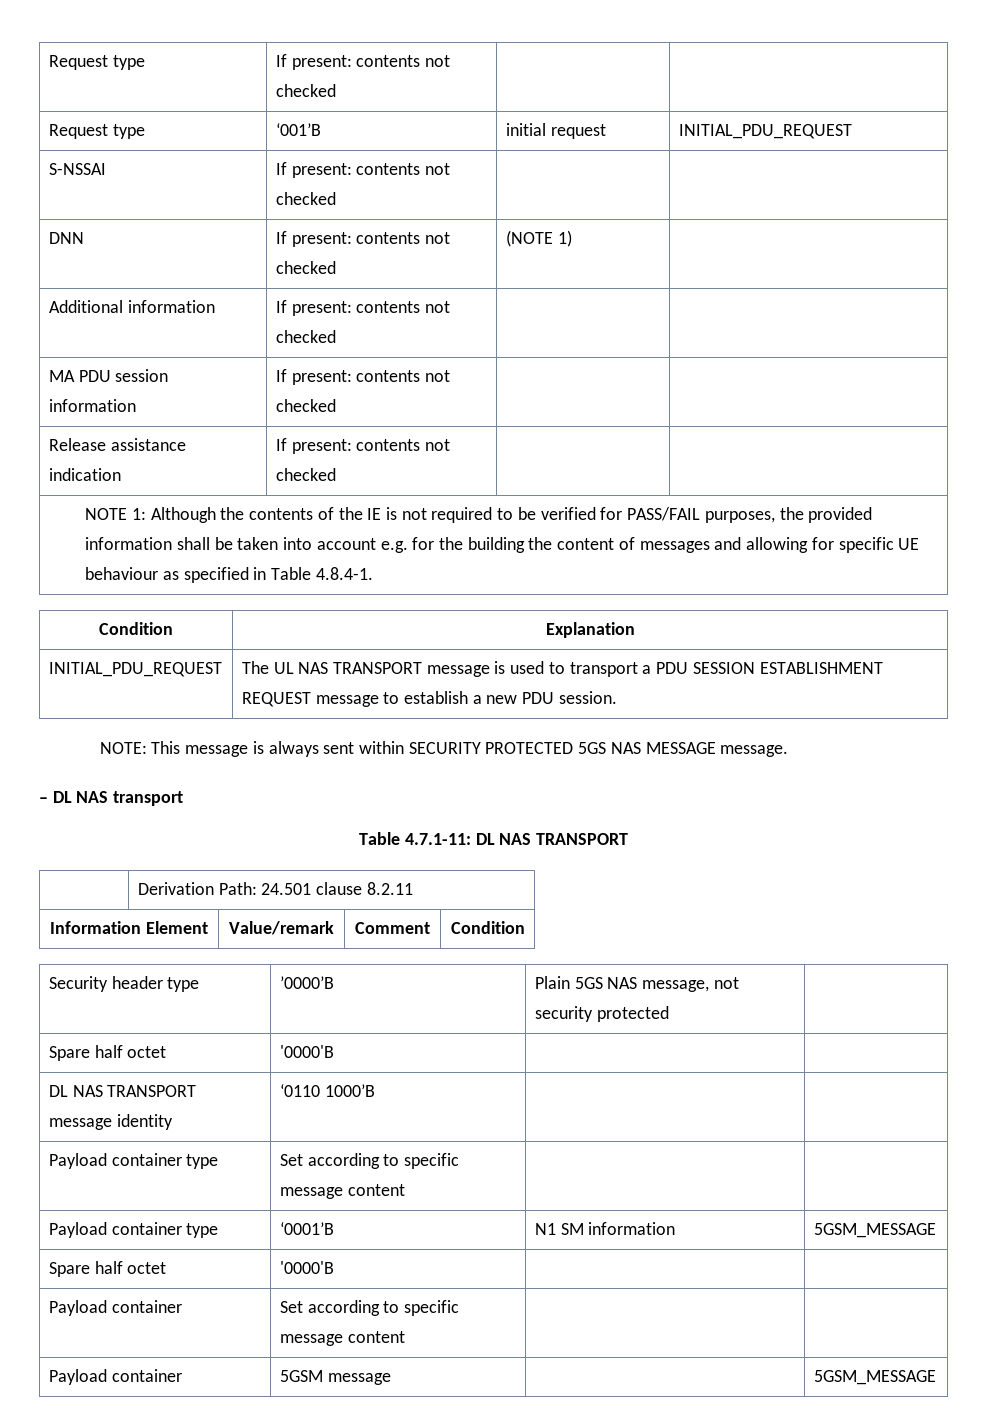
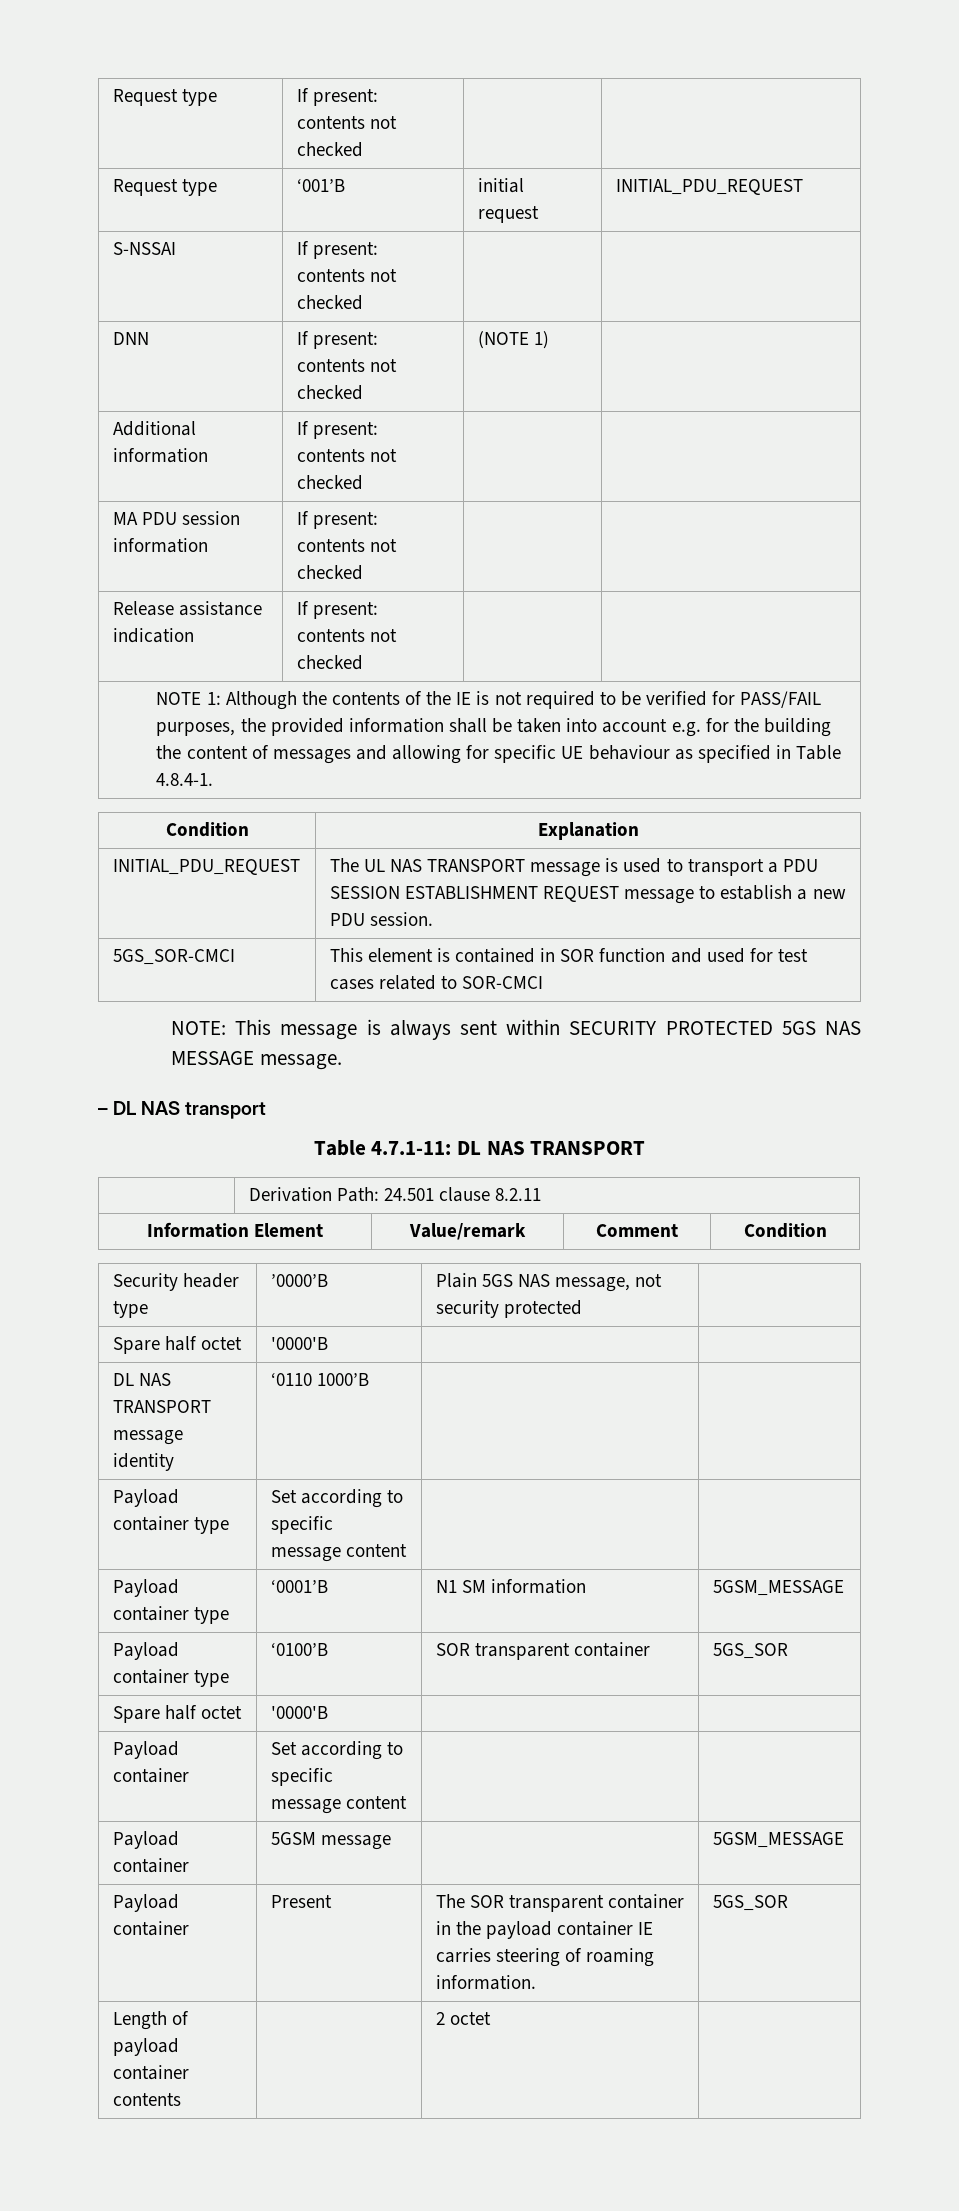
+ 5GS_SOR-CMCI | This element is contained in SOR function and used for test cases related to SOR-CMCI
+ Payload container type | ‘0100’B | SOR transparent container | 5GS_SOR
+ Payload container | Present | The SOR transparent container in the payload container IE carries steering of roaming information. | 5GS_SOR
+ Length of payload container contents | | 2 octet |

